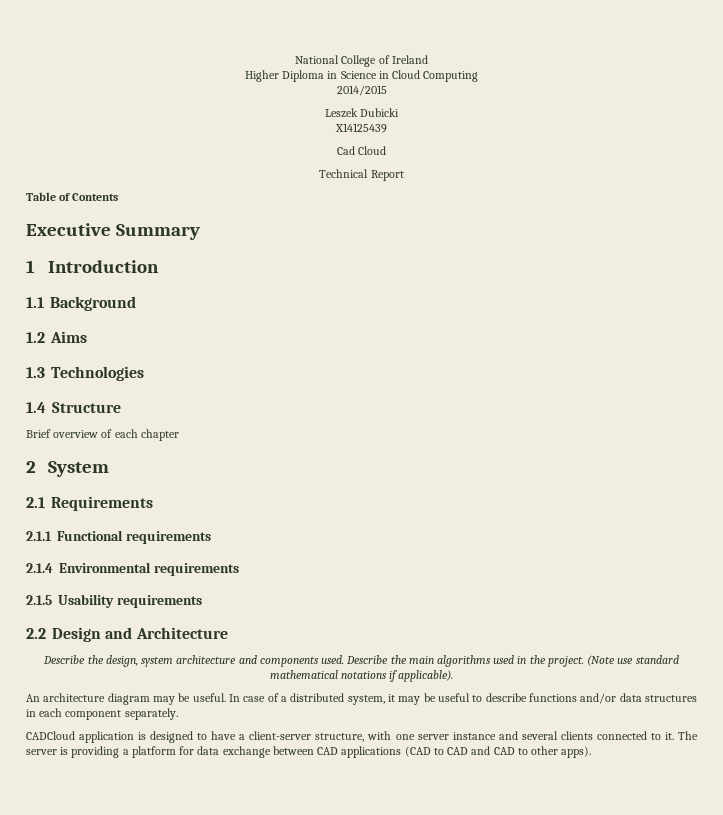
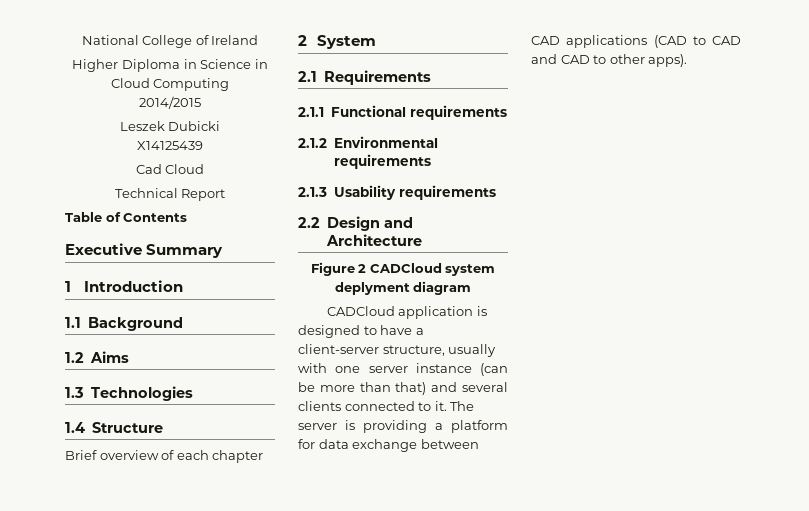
- 2.1.4 Environmental requirements
+ 2.1.2 Environmental requirements
- 2.1.5 Usability requirements
+ 2.1.3 Usability requirements
- Describe the design, system architecture and components used. Describe the main algorithms used in the project. (Note use standard mathematical notations if applicable).
- An architecture diagram may be useful. In case of a distributed system, it may be useful to describe functions and/or data structures in each component separately.
+ Figure 2 CADCloud system deplyment diagram
- CADCloud application is designed to have a client-server structure, with one server instance and several clients connected to it.
+ CADCloud application is designed to have a client-server structure, usually with one server instance (can be more than that) and several clients connected to it.

